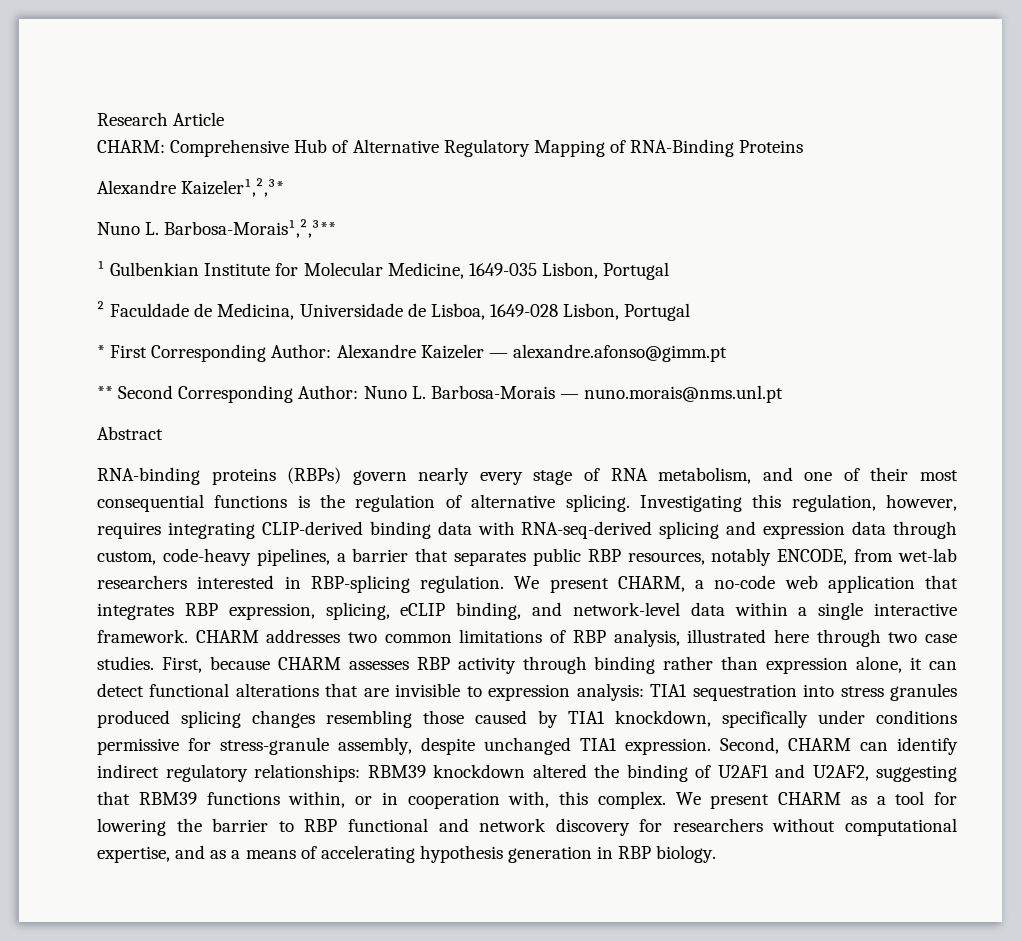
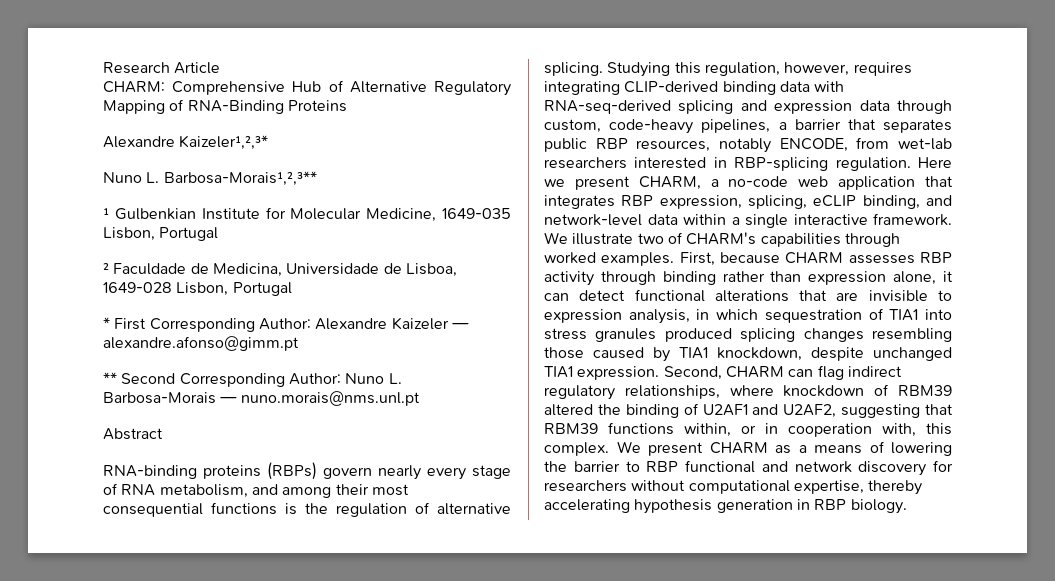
- RNA-binding proteins (RBPs) govern nearly every stage of RNA metabolism, and one of their most consequential functions is the regulation of alternative splicing.
+ RNA-binding proteins (RBPs) govern nearly every stage of RNA metabolism, and among their most consequential functions is the regulation of alternative splicing.
- Investigating this regulation, however, requires integrating CLIP-derived binding data with RNA-seq-derived splicing and expression data through custom, code-heavy pipelines, a barrier that separates public RBP resources, notably ENCODE, from wet-lab researchers interested in RBP-splicing regulation.
+ Studying this regulation, however, requires integrating CLIP-derived binding data with RNA-seq-derived splicing and expression data through custom, code-heavy pipelines, a barrier that separates public RBP resources, notably ENCODE, from wet-lab researchers interested in RBP-splicing regulation.
- We present CHARM, a no-code web application that integrates RBP expression, splicing, eCLIP binding, and network-level data within a single interactive framework.
+ Here we present CHARM, a no-code web application that integrates RBP expression, splicing, eCLIP binding, and network-level data within a single interactive framework.
- CHARM addresses two common limitations of RBP analysis, illustrated here through two case studies.
+ We illustrate two of CHARM's capabilities through worked examples.
- First, because CHARM assesses RBP activity through binding rather than expression alone, it can detect functional alterations that are invisible to expression analysis: TIA1 sequestration into stress granules produced splicing changes resembling those caused by TIA1 knockdown, specifically under conditions permissive for stress-granule assembly, despite unchanged TIA1 expression.
+ First, because CHARM assesses RBP activity through binding rather than expression alone, it can detect functional alterations that are invisible to expression analysis, in which sequestration of TIA1 into stress granules produced splicing changes resembling those caused by TIA1 knockdown, despite unchanged TIA1 expression.
- Second, CHARM can identify indirect regulatory relationships: RBM39 knockdown altered the binding of U2AF1 and U2AF2, suggesting that RBM39 functions within, or in cooperation with, this complex.
+ Second, CHARM can flag indirect regulatory relationships, where knockdown of RBM39 altered the binding of U2AF1 and U2AF2, suggesting that RBM39 functions within, or in cooperation with, this complex.
- We present CHARM as a tool for lowering the barrier to RBP functional and network discovery for researchers without computational expertise, and as a means of accelerating hypothesis generation in RBP biology.
+ We present CHARM as a means of lowering the barrier to RBP functional and network discovery for researchers without computational expertise, thereby accelerating hypothesis generation in RBP biology.

